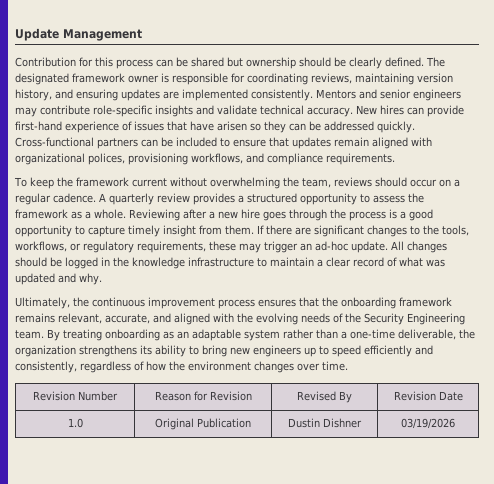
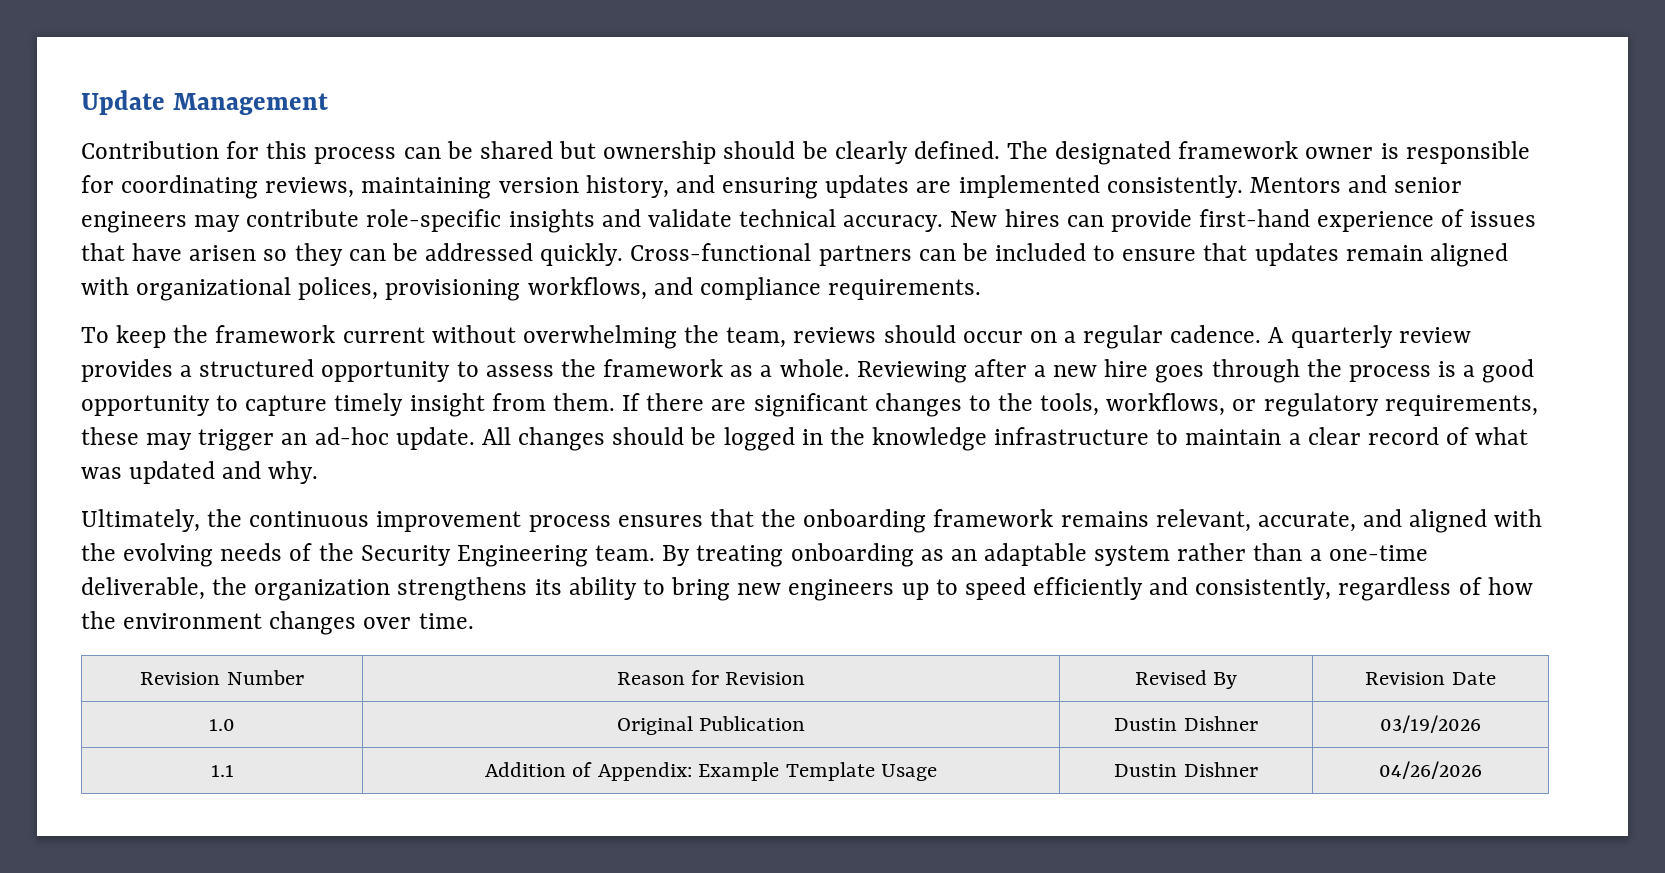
+ 1.1 | Addition of Appendix: Example Template Usage | Dustin Dishner | 04/26/2026

